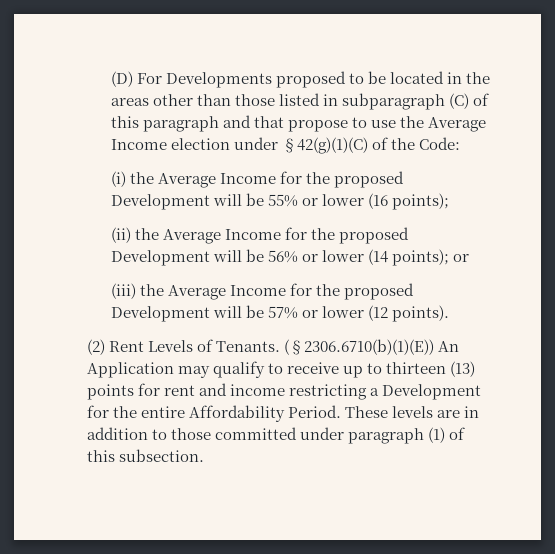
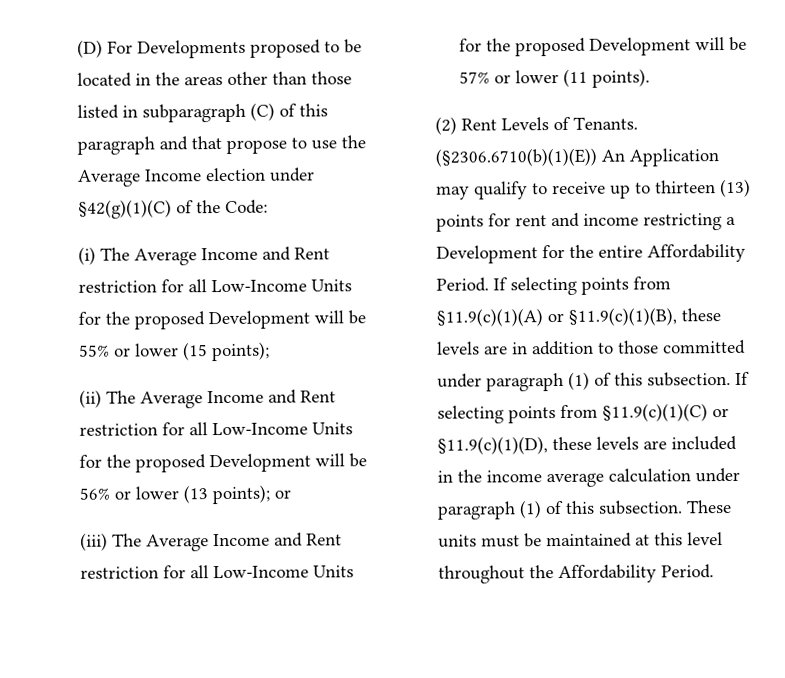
- (i) the Average Income for the proposed Development will be 55% or lower (16 points);
+ (i) The Average Income and Rent restriction for all Low-Income Units for the proposed Development will be 55% or lower (15 points);
- (ii) the Average Income for the proposed Development will be 56% or lower (14 points); or
+ (ii) The Average Income and Rent restriction for all Low-Income Units for the proposed Development will be 56% or lower (13 points); or
- (iii) the Average Income for the proposed Development will be 57% or lower (12 points).
+ (iii) The Average Income and Rent restriction for all Low-Income Units for the proposed Development will be 57% or lower (11 points).
- These levels are in addition to those committed under paragraph (1) of this subsection.
+ If selecting points from §11.9(c)(1)(A) or §11.9(c)(1)(B), these levels are in addition to those committed under paragraph (1) of this subsection.
+ If selecting points from §11.9(c)(1)(C) or §11.9(c)(1)(D), these levels are included in the income average calculation under paragraph (1) of this subsection. These units must be maintained at this level throughout the Affordability Period.

